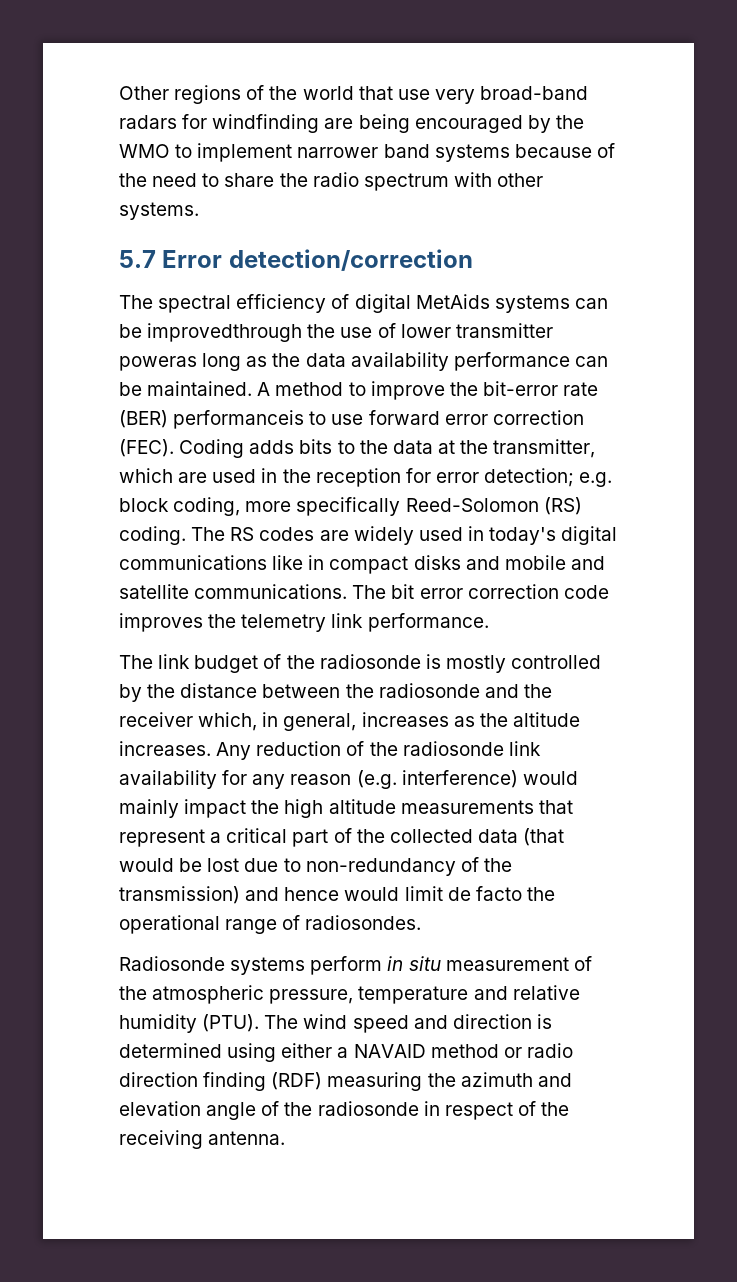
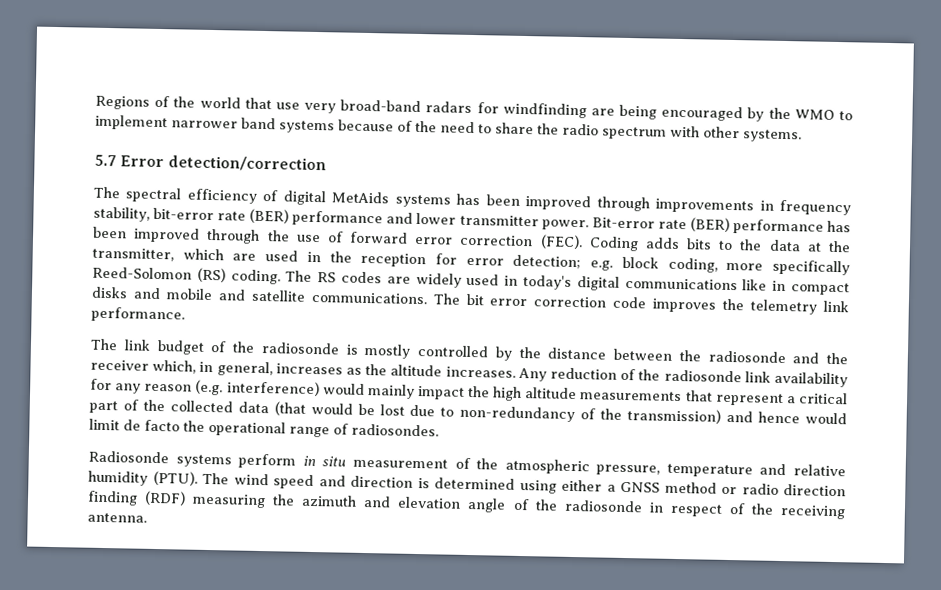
- Other regions of the world that use very broad-band radars for windfinding are being encouraged by the WMO to implement narrower band systems because of the need to share the radio spectrum with other systems.
+ Regions of the world that use very broad-band radars for windfinding are being encouraged by the WMO to implement narrower band systems because of the need to share the radio spectrum with other systems.
- The spectral efficiency of digital MetAids systems can be improvedthrough the use of lower transmitter poweras long as the data availability performance can be maintained. A method to improve the bit-error rate (BER) performanceis to use forward error correction (FEC).
+ The spectral efficiency of digital MetAids systems has been improved through improvements in frequency stability, bit-error rate (BER) performance and lower transmitter power. Bit-error rate (BER) performance has been improved through the use of forward error correction (FEC).
- The wind speed and direction is determined using either a NAVAID method or radio direction finding (RDF) measuring the azimuth and elevation angle of the radiosonde in respect of the receiving antenna.
+ The wind speed and direction is determined using either a GNSS method or radio direction finding (RDF) measuring the azimuth and elevation angle of the radiosonde in respect of the receiving antenna.

